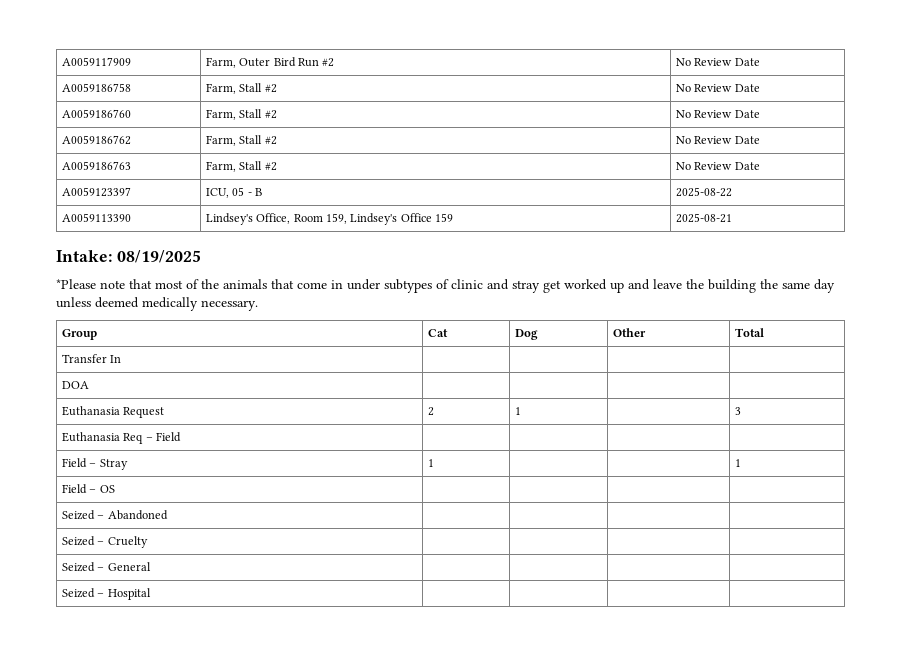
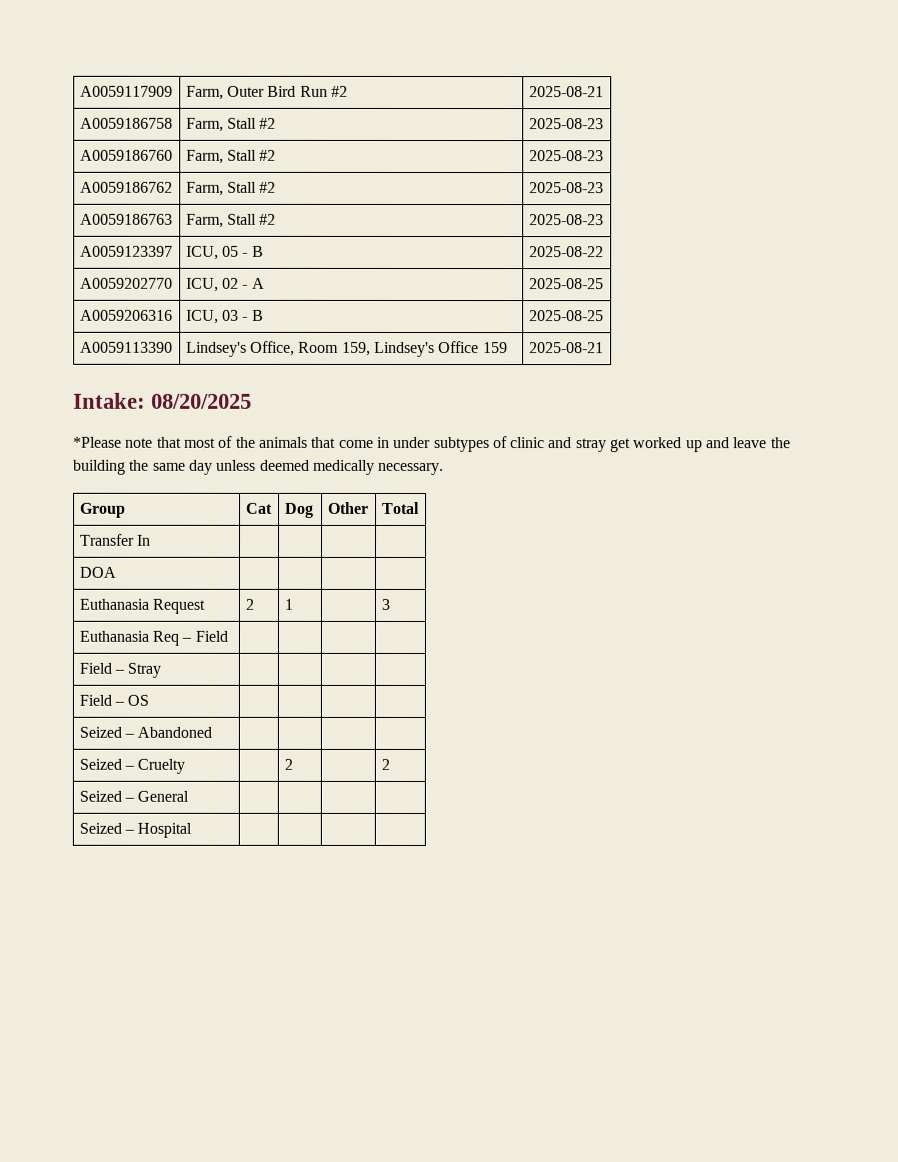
- A0059117909 | Farm, Outer Bird Run #2 | No Review Date
+ A0059117909 | Farm, Outer Bird Run #2 | 2025-08-21
- A0059186758 | Farm, Stall #2 | No Review Date
+ A0059186758 | Farm, Stall #2 | 2025-08-23
- A0059186760 | Farm, Stall #2 | No Review Date
+ A0059186760 | Farm, Stall #2 | 2025-08-23
- A0059186762 | Farm, Stall #2 | No Review Date
+ A0059186762 | Farm, Stall #2 | 2025-08-23
- A0059186763 | Farm, Stall #2 | No Review Date
+ A0059186763 | Farm, Stall #2 | 2025-08-23
+ A0059202770 | ICU, 02 - A | 2025-08-25
+ A0059206316 | ICU, 03 - B | 2025-08-25
- Intake: 08/19/2025
+ Intake: 08/20/2025
- Field – Stray | 1 | | | 1
+ Field – Stray | | | |
- Seized – Cruelty | | | |
+ Seized – Cruelty | | 2 | | 2

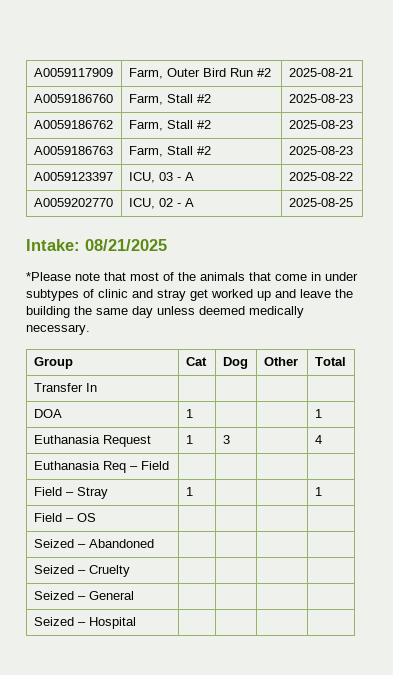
- A0059186758 | Farm, Stall #2 | 2025-08-23
- A0059123397 | ICU, 05 - B | 2025-08-22
+ A0059123397 | ICU, 03 - A | 2025-08-22
- A0059206316 | ICU, 03 - B | 2025-08-25
- A0059113390 | Lindsey's Office, Room 159, Lindsey's Office 159 | 2025-08-21
- Intake: 08/20/2025
+ Intake: 08/21/2025
- DOA | | | |
+ DOA | 1 | | | 1
- Euthanasia Request | 2 | 1 | | 3
+ Euthanasia Request | 1 | 3 | | 4
- Field – Stray | | | |
+ Field – Stray | 1 | | | 1
- Seized – Cruelty | | 2 | | 2
+ Seized – Cruelty | | | |

